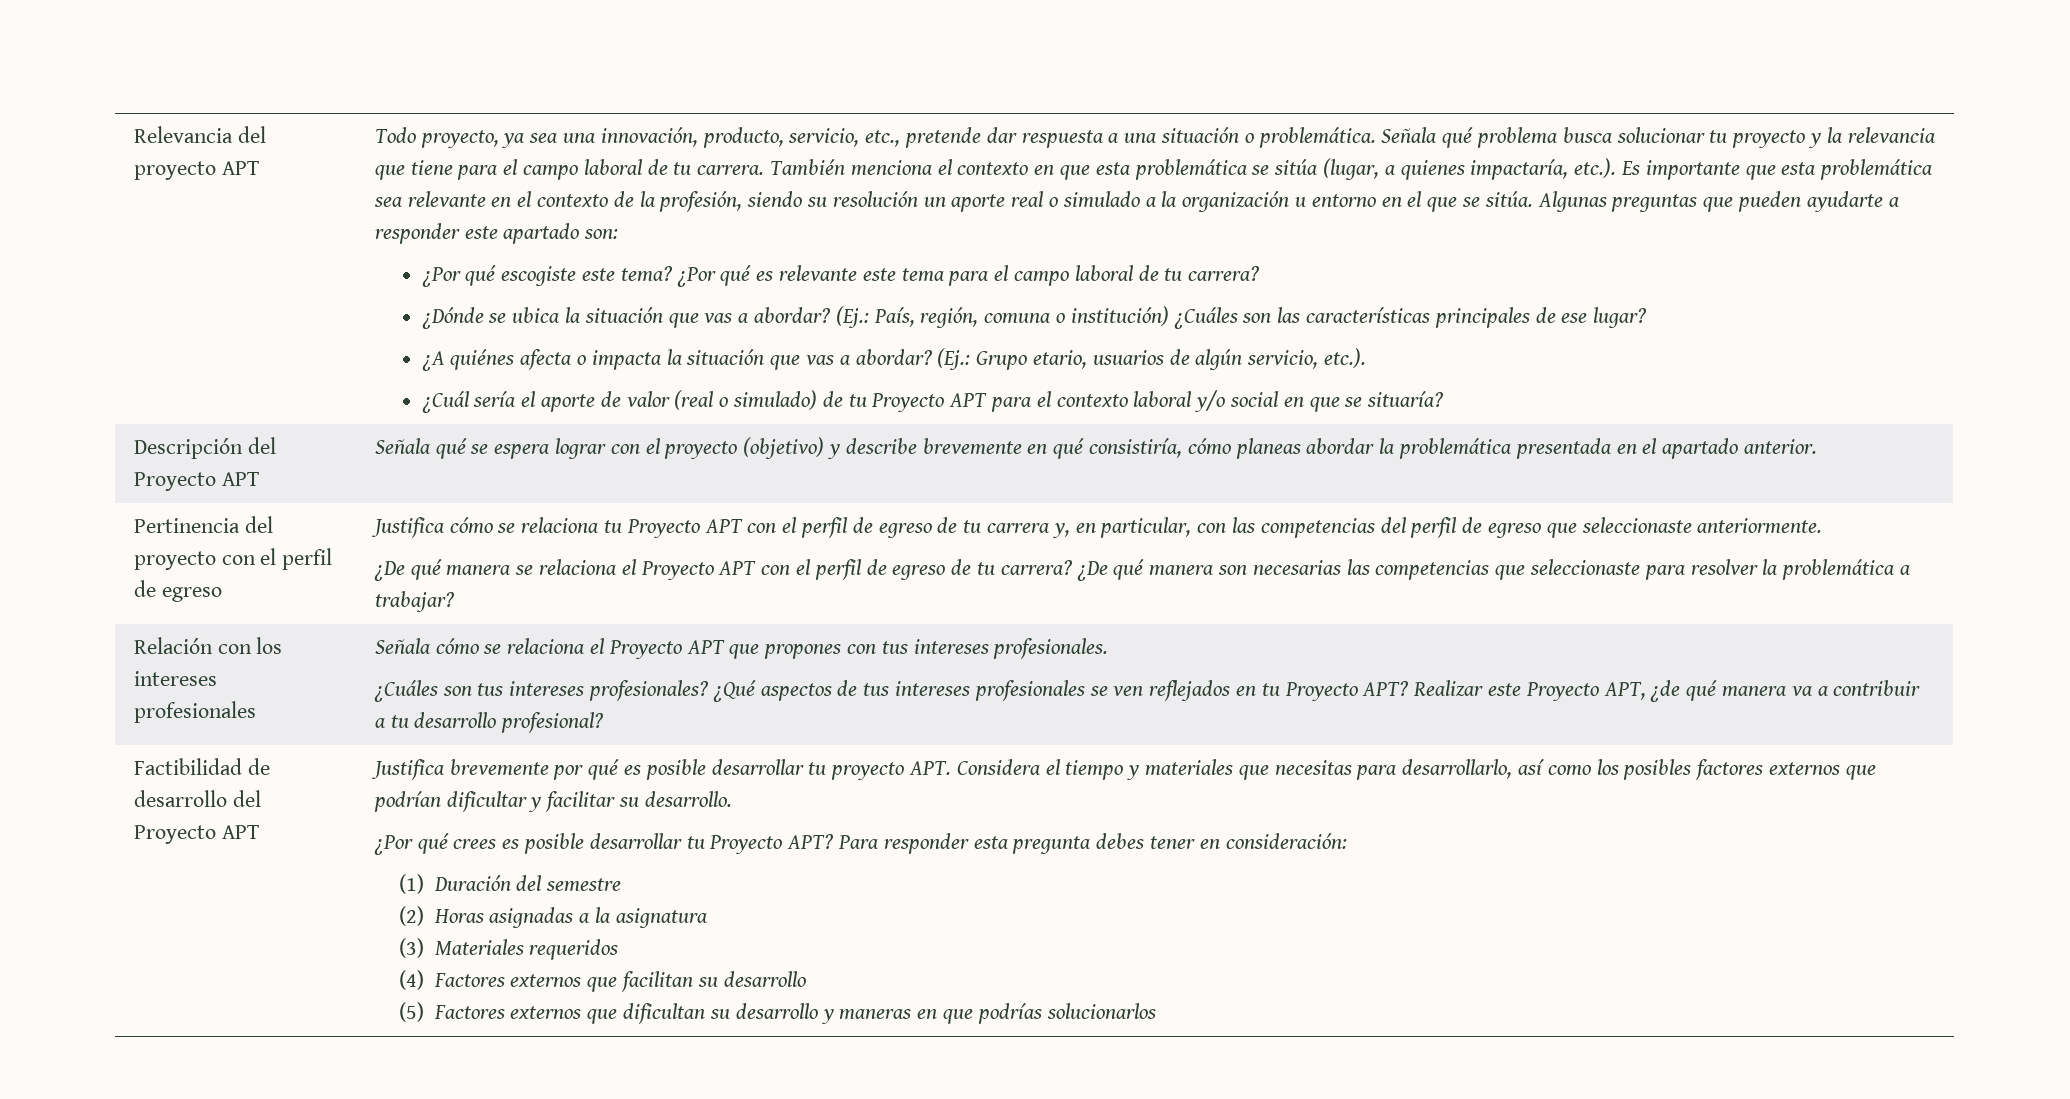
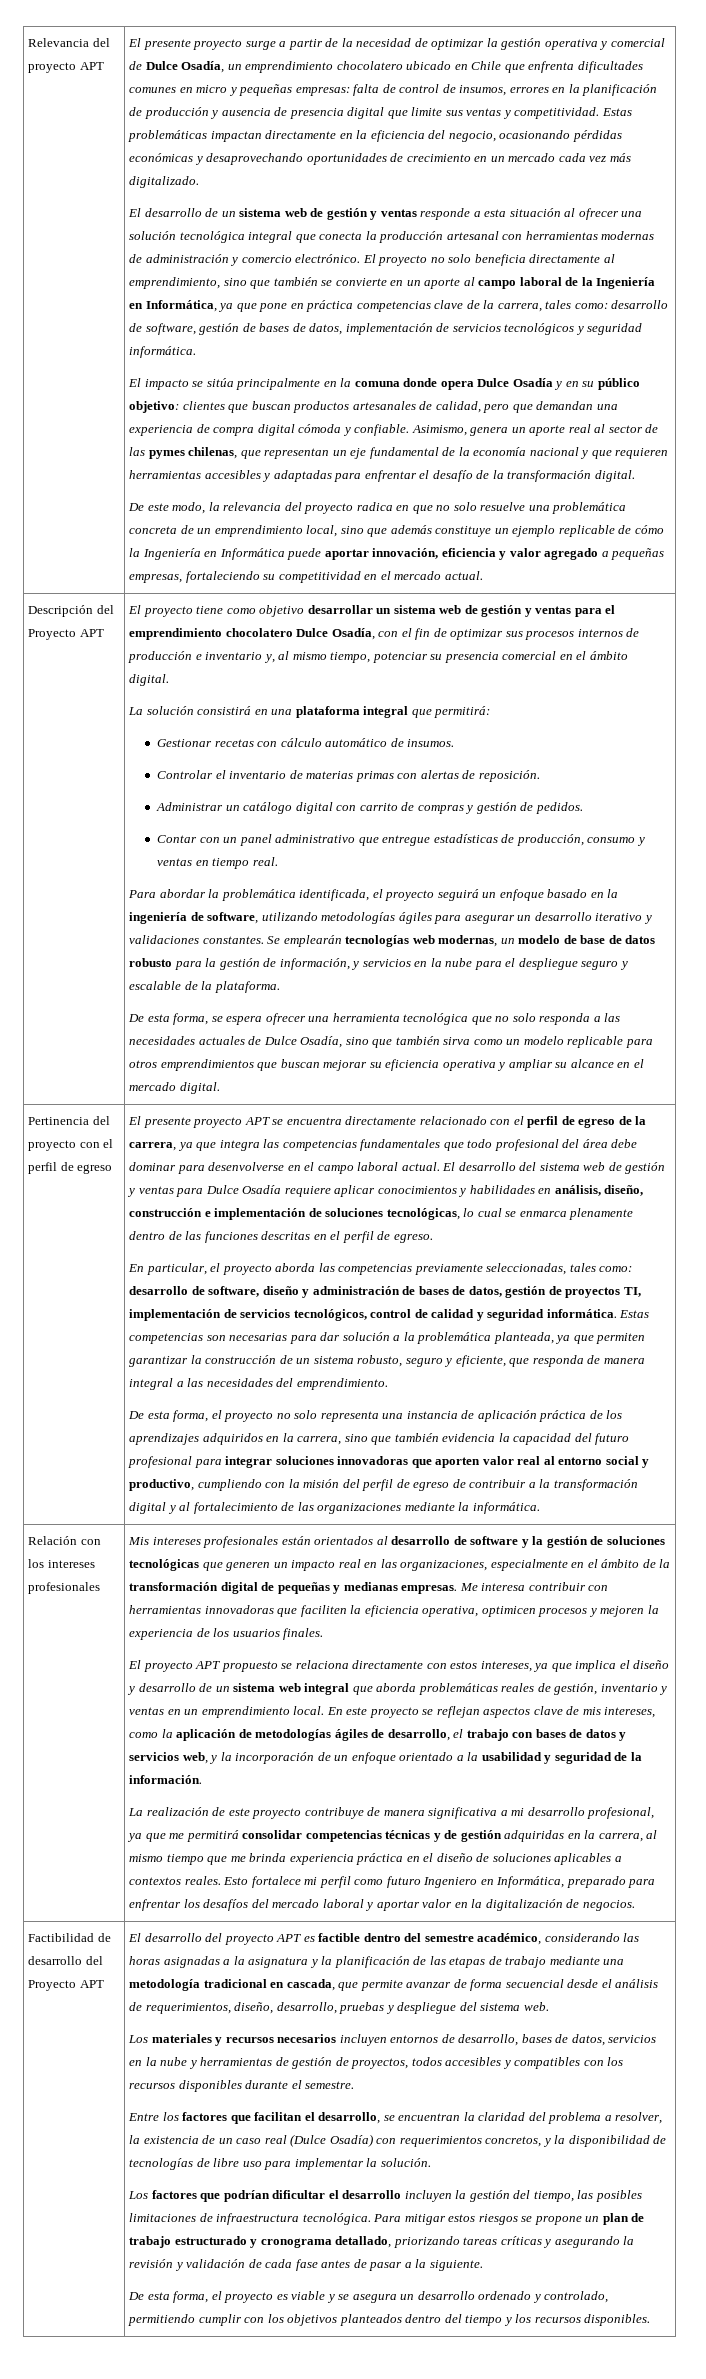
- Todo proyecto, ya sea una innovación, producto, servicio, etc., pretende dar respuesta a una situación o problemática. Señala qué problema busca solucionar tu proyecto y la relevancia que tiene para el campo laboral de tu carrera. También menciona el contexto en que esta problemática se sitúa (lugar, a quienes impactaría, etc.). Es importante que esta problemática sea relevante en el contexto de la profesión, siendo su resolución un aporte real o simulado a la organización u entorno en el que se sitúa. Algunas preguntas que pueden ayudarte a responder este apartado son:
- ¿Por qué escogiste este tema? ¿Por qué es relevante este tema para el campo laboral de tu carrera?
- ¿Dónde se ubica la situación que vas a abordar? (Ej.: País, región, comuna o institución) ¿Cuáles son las características principales de ese lugar?
- ¿A quiénes afecta o impacta la situación que vas a abordar? (Ej.: Grupo etario, usuarios de algún servicio, etc.).
- ¿Cuál sería el aporte de valor (real o simulado) de tu Proyecto APT para el contexto laboral y/o social en que se situaría?
- Descripción del Proyecto APT | Señala qué se espera lograr con el proyecto (objetivo) y describe brevemente en qué consistiría, cómo planeas abordar la problemática presentada en el apartado anterior.
+ El presente proyecto surge a partir de la necesidad de optimizar la gestión operativa y comercial de Dulce Osadía, un emprendimiento chocolatero ubicado en Chile que enfrenta dificultades comunes en micro y pequeñas empresas: falta de control de insumos, errores en la planificación de producción y ausencia de presencia digital que limite sus ventas y competitividad. Estas problemáticas impactan directamente en la eficiencia del negocio, ocasionando pérdidas económicas y desaprovechando oportunidades de crecimiento en un mercado cada vez más digitalizado.
+ El desarrollo de un sistema web de gestión y ventas responde a esta situación al ofrecer una solución tecnológica integral que conecta la producción artesanal con herramientas modernas de administración y comercio electrónico. El proyecto no solo beneficia directamente al emprendimiento, sino que también se convierte en un aporte al campo laboral de la Ingeniería en Informática, ya que pone en práctica competencias clave de la carrera, tales como: desarrollo de software, gestión de bases de datos, implementación de servicios tecnológicos y seguridad informática.
+ El impacto se sitúa principalmente en la comuna donde opera Dulce Osadía y en su público objetivo: clientes que buscan productos artesanales de calidad, pero que demandan una experiencia de compra digital cómoda y confiable. Asimismo, genera un aporte real al sector de las pymes chilenas, que representan un eje fundamental de la economía nacional y que requieren herramientas accesibles y adaptadas para enfrentar el desafío de la transformación digital.
+ De este modo, la relevancia del proyecto radica en que no solo resuelve una problemática concreta de un emprendimiento local, sino que además constituye un ejemplo replicable de cómo la Ingeniería en Informática puede aportar innovación, eficiencia y valor agregado a pequeñas empresas, fortaleciendo su competitividad en el mercado actual.
+ Descripción del Proyecto APT | El proyecto tiene como objetivo desarrollar un sistema web de gestión y ventas para el emprendimiento chocolatero Dulce Osadía, con el fin de optimizar sus procesos internos de producción e inventario y, al mismo tiempo, potenciar su presencia comercial en el ámbito digital.
+ La solución consistirá en una plataforma integral que permitirá:
+ Gestionar recetas con cálculo automático de insumos.
+ Controlar el inventario de materias primas con alertas de reposición.
+ Administrar un catálogo digital con carrito de compras y gestión de pedidos.
+ Contar con un panel administrativo que entregue estadísticas de producción, consumo y ventas en tiempo real.
+ Para abordar la problemática identificada, el proyecto seguirá un enfoque basado en la ingeniería de software, utilizando metodologías ágiles para asegurar un desarrollo iterativo y validaciones constantes. Se emplearán tecnologías web modernas, un modelo de base de datos robusto para la gestión de información, y servicios en la nube para el despliegue seguro y escalable de la plataforma.
+ De esta forma, se espera ofrecer una herramienta tecnológica que no solo responda a las necesidades actuales de Dulce Osadía, sino que también sirva como un modelo replicable para otros emprendimientos que buscan mejorar su eficiencia operativa y ampliar su alcance en el mercado digital.
- Justifica cómo se relaciona tu Proyecto APT con el perfil de egreso de tu carrera y, en particular, con las competencias del perfil de egreso que seleccionaste anteriormente.
- ¿De qué manera se relaciona el Proyecto APT con el perfil de egreso de tu carrera? ¿De qué manera son necesarias las competencias que seleccionaste para resolver la problemática a trabajar?
+ El presente proyecto APT se encuentra directamente relacionado con el perfil de egreso de la carrera, ya que integra las competencias fundamentales que todo profesional del área debe dominar para desenvolverse en el campo laboral actual. El desarrollo del sistema web de gestión y ventas para Dulce Osadía requiere aplicar conocimientos y habilidades en análisis, diseño, construcción e implementación de soluciones tecnológicas, lo cual se enmarca plenamente dentro de las funciones descritas en el perfil de egreso.
+ En particular, el proyecto aborda las competencias previamente seleccionadas, tales como: desarrollo de software, diseño y administración de bases de datos, gestión de proyectos TI, implementación de servicios tecnológicos, control de calidad y seguridad informática. Estas competencias son necesarias para dar solución a la problemática planteada, ya que permiten garantizar la construcción de un sistema robusto, seguro y eficiente, que responda de manera integral a las necesidades del emprendimiento.
+ De esta forma, el proyecto no solo representa una instancia de aplicación práctica de los aprendizajes adquiridos en la carrera, sino que también evidencia la capacidad del futuro profesional para integrar soluciones innovadoras que aporten valor real al entorno social y productivo, cumpliendo con la misión del perfil de egreso de contribuir a la transformación digital y al fortalecimiento de las organizaciones mediante la informática.
- Señala cómo se relaciona el Proyecto APT que propones con tus intereses profesionales.
- ¿Cuáles son tus intereses profesionales? ¿Qué aspectos de tus intereses profesionales se ven reflejados en tu Proyecto APT? Realizar este Proyecto APT, ¿de qué manera va a contribuir a tu desarrollo profesional?
+ Mis intereses profesionales están orientados al desarrollo de software y la gestión de soluciones tecnológicas que generen un impacto real en las organizaciones, especialmente en el ámbito de la transformación digital de pequeñas y medianas empresas. Me interesa contribuir con herramientas innovadoras que faciliten la eficiencia operativa, optimicen procesos y mejoren la experiencia de los usuarios finales.
+ El proyecto APT propuesto se relaciona directamente con estos intereses, ya que implica el diseño y desarrollo de un sistema web integral que aborda problemáticas reales de gestión, inventario y ventas en un emprendimiento local. En este proyecto se reflejan aspectos clave de mis intereses, como la aplicación de metodologías ágiles de desarrollo, el trabajo con bases de datos y servicios web, y la incorporación de un enfoque orientado a la usabilidad y seguridad de la información.
+ La realización de este proyecto contribuye de manera significativa a mi desarrollo profesional, ya que me permitirá consolidar competencias técnicas y de gestión adquiridas en la carrera, al mismo tiempo que me brinda experiencia práctica en el diseño de soluciones aplicables a contextos reales. Esto fortalece mi perfil como futuro Ingeniero en Informática, preparado para enfrentar los desafíos del mercado laboral y aportar valor en la digitalización de negocios.
- Justifica brevemente por qué es posible desarrollar tu proyecto APT. Considera el tiempo y materiales que necesitas para desarrollarlo, así como los posibles factores externos que podrían dificultar y facilitar su desarrollo.
- ¿Por qué crees es posible desarrollar tu Proyecto APT? Para responder esta pregunta debes tener en consideración:
- (1) Duración del semestre
- (2) Horas asignadas a la asignatura
- (3) Materiales requeridos
- (4) Factores externos que facilitan su desarrollo
- (5) Factores externos que dificultan su desarrollo y maneras en que podrías solucionarlos
+ El desarrollo del proyecto APT es factible dentro del semestre académico, considerando las horas asignadas a la asignatura y la planificación de las etapas de trabajo mediante una metodología tradicional en cascada, que permite avanzar de forma secuencial desde el análisis de requerimientos, diseño, desarrollo, pruebas y despliegue del sistema web.
+ Los materiales y recursos necesarios incluyen entornos de desarrollo, bases de datos, servicios en la nube y herramientas de gestión de proyectos, todos accesibles y compatibles con los recursos disponibles durante el semestre.
+ Entre los factores que facilitan el desarrollo, se encuentran la claridad del problema a resolver, la existencia de un caso real (Dulce Osadía) con requerimientos concretos, y la disponibilidad de tecnologías de libre uso para implementar la solución.
+ Los factores que podrían dificultar el desarrollo incluyen la gestión del tiempo, las posibles limitaciones de infraestructura tecnológica. Para mitigar estos riesgos se propone un plan de trabajo estructurado y cronograma detallado, priorizando tareas críticas y asegurando la revisión y validación de cada fase antes de pasar a la siguiente.
+ De esta forma, el proyecto es viable y se asegura un desarrollo ordenado y controlado, permitiendo cumplir con los objetivos planteados dentro del tiempo y los recursos disponibles.

